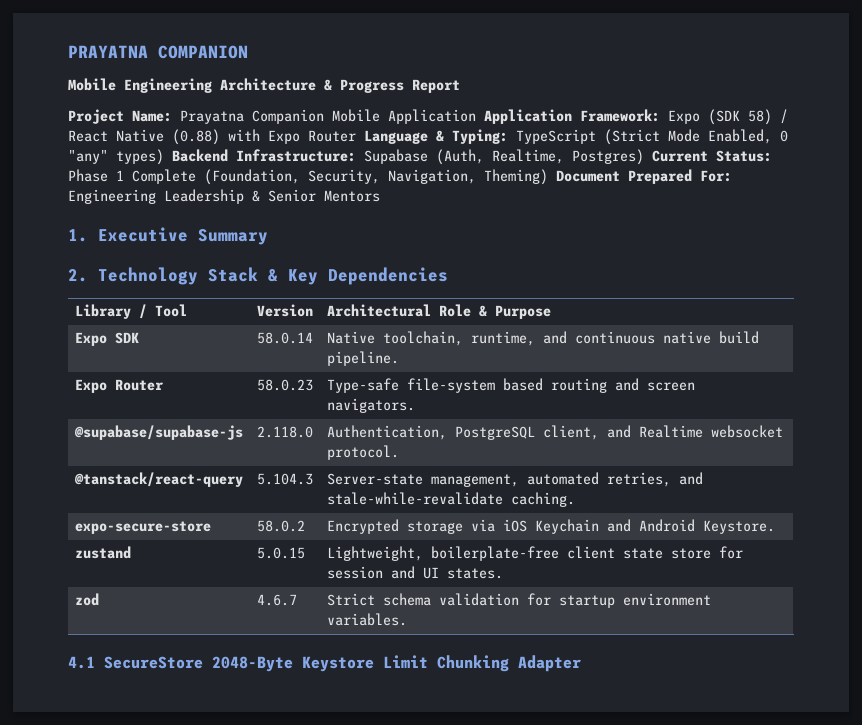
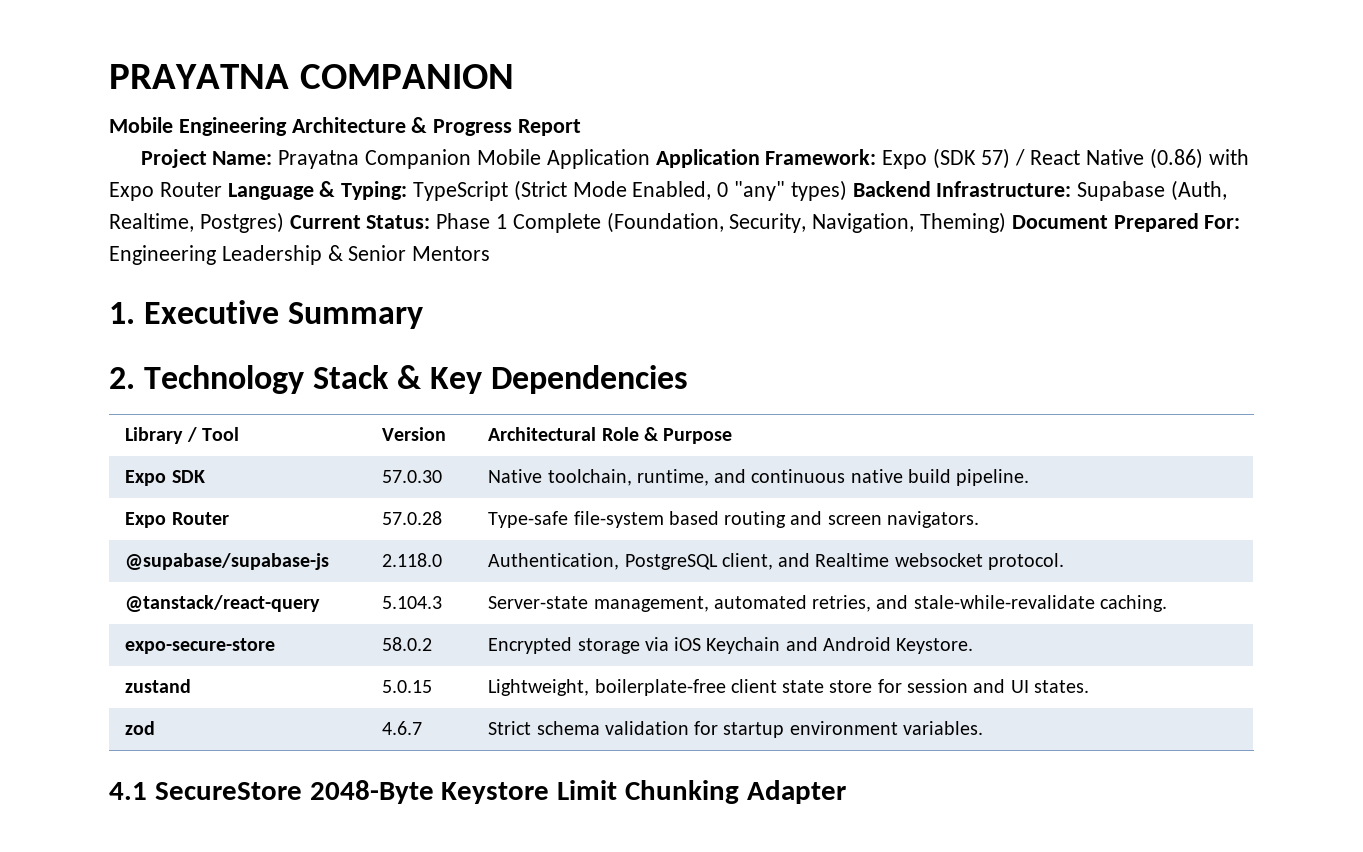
- Project Name: Prayatna Companion Mobile Application Application Framework: Expo (SDK 58) / React Native (0.88) with Expo Router Language & Typing: TypeScript (Strict Mode Enabled, 0 "any" types) Backend Infrastructure: Supabase (Auth, Realtime, Postgres) Current Status: Phase 1 Complete (Foundation, Security, Navigation, Theming) Document Prepared For: Engineering Leadership & Senior Mentors
+ Project Name: Prayatna Companion Mobile Application Application Framework: Expo (SDK 57) / React Native (0.86) with Expo Router Language & Typing: TypeScript (Strict Mode Enabled, 0 "any" types) Backend Infrastructure: Supabase (Auth, Realtime, Postgres) Current Status: Phase 1 Complete (Foundation, Security, Navigation, Theming) Document Prepared For: Engineering Leadership & Senior Mentors
- Expo SDK | 58.0.14 | Native toolchain, runtime, and continuous native build pipeline.
+ Expo SDK | 57.0.30 | Native toolchain, runtime, and continuous native build pipeline.
- Expo Router | 58.0.23 | Type-safe file-system based routing and screen navigators.
+ Expo Router | 57.0.28 | Type-safe file-system based routing and screen navigators.

